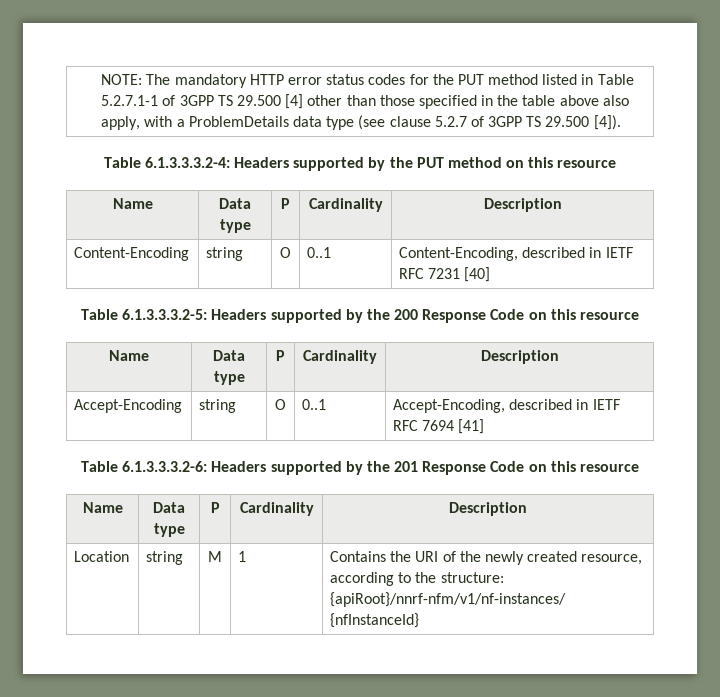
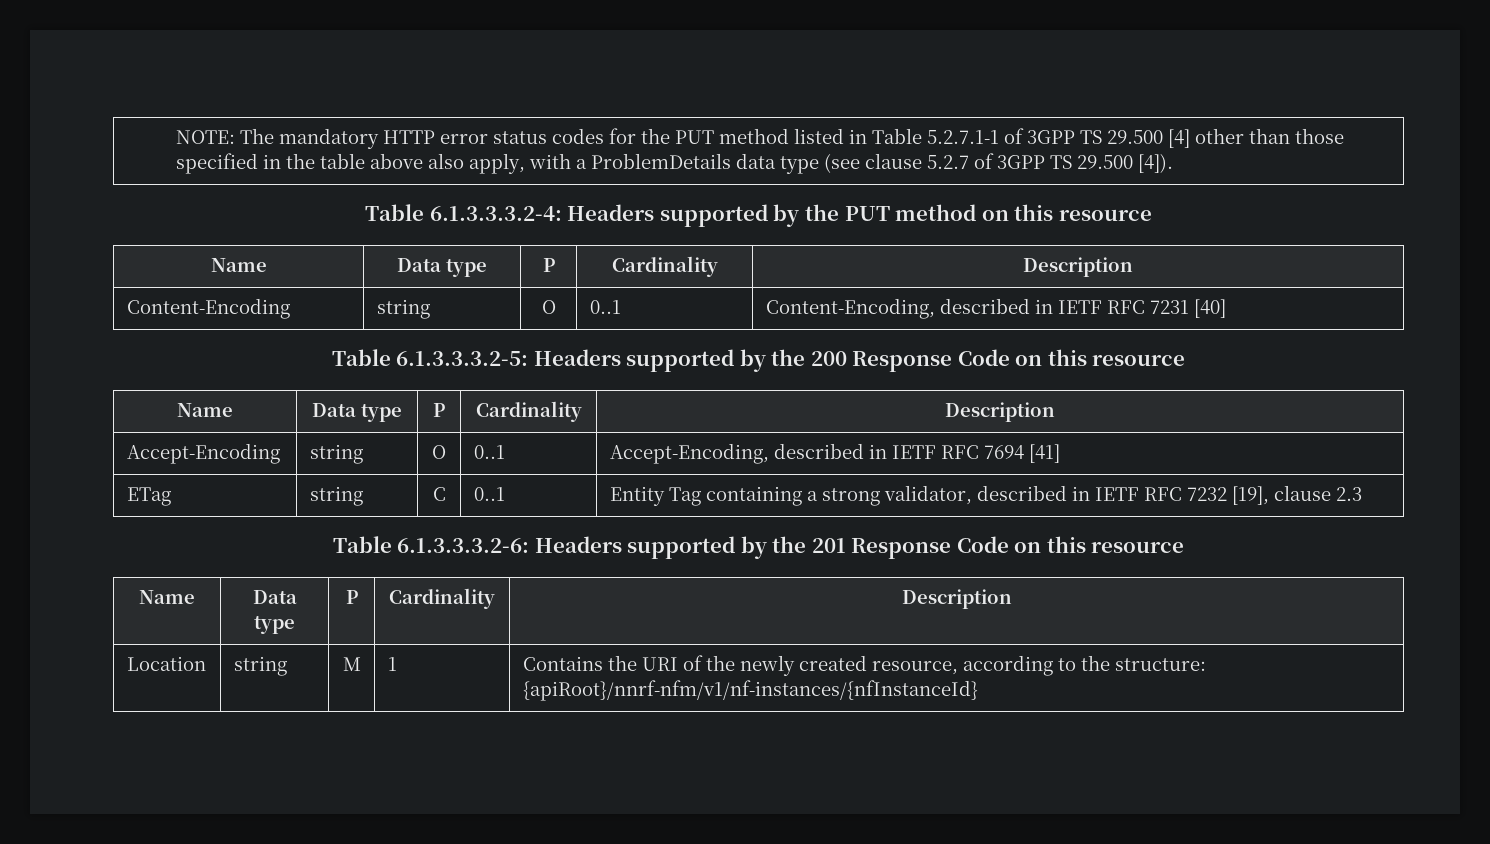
+ ETag | string | C | 0..1 | Entity Tag containing a strong validator, described in IETF RFC 7232 [19], clause 2.3

